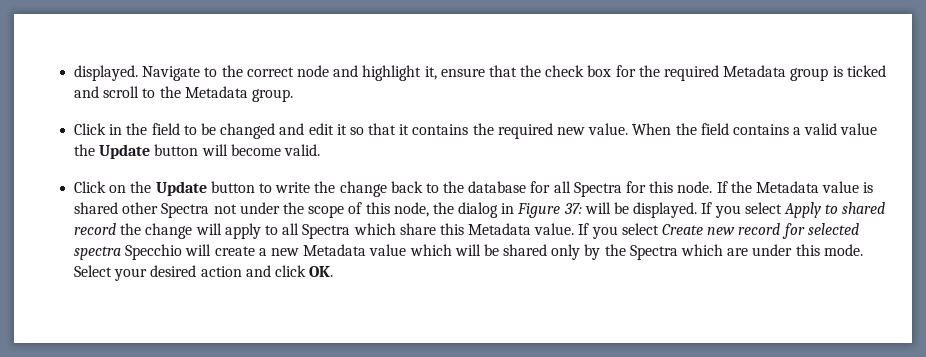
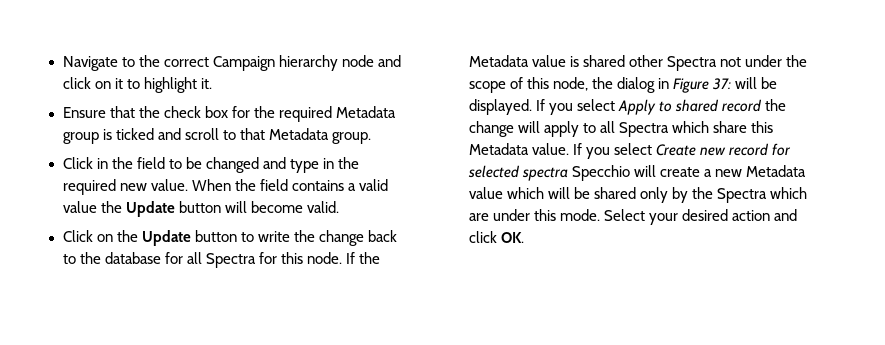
- displayed. Navigate to the correct node and highlight it, ensure that the check box for the required Metadata group is ticked and scroll to the Metadata group.
+ Navigate to the correct Campaign hierarchy node and click on it to highlight it.
+ Ensure that the check box for the required Metadata group is ticked and scroll to that Metadata group.
- Click in the field to be changed and edit it so that it contains the required new value.
+ Click in the field to be changed and type in the required new value.

